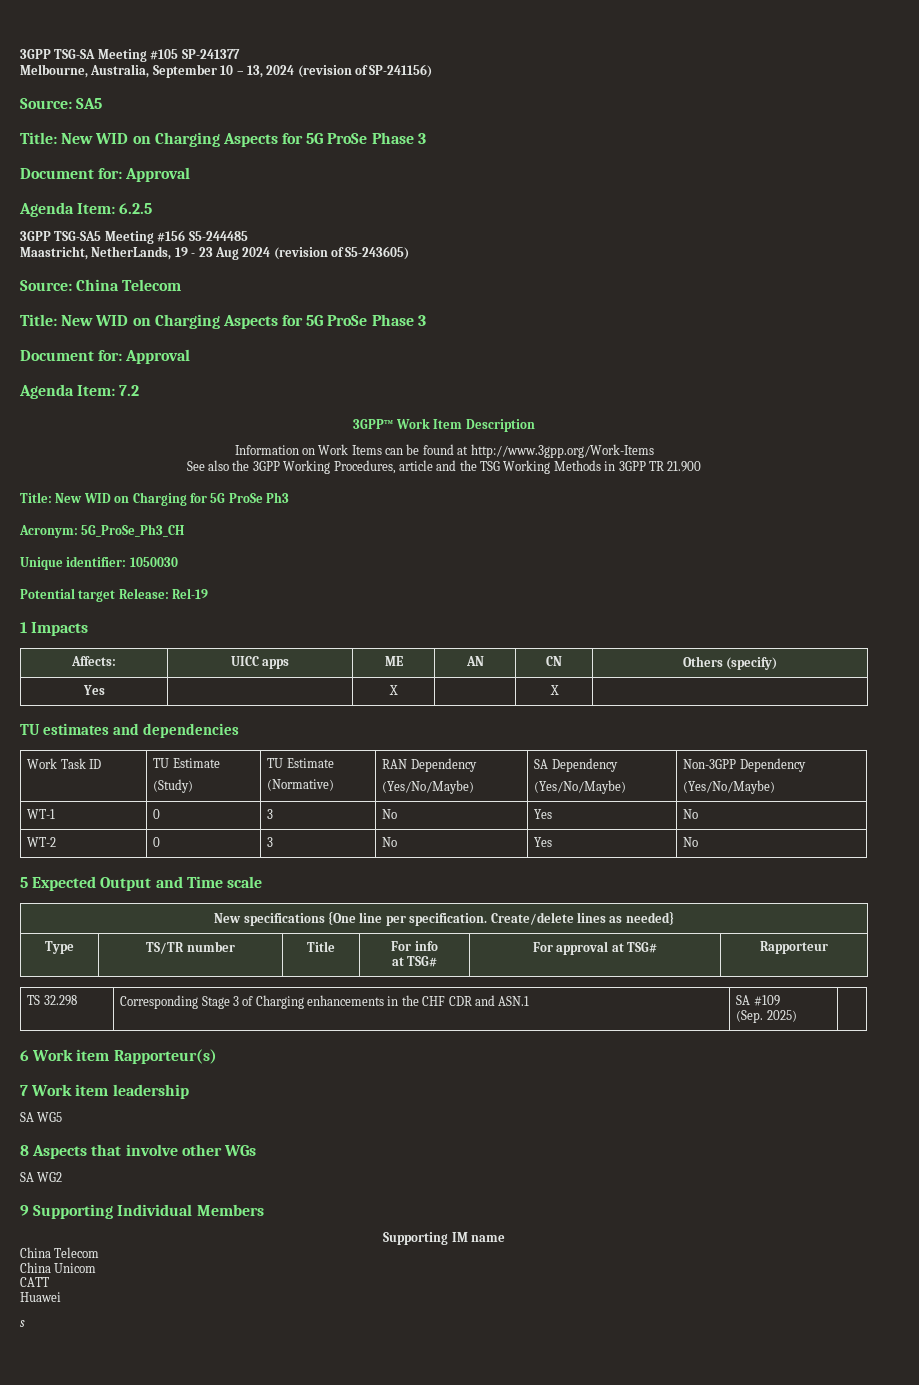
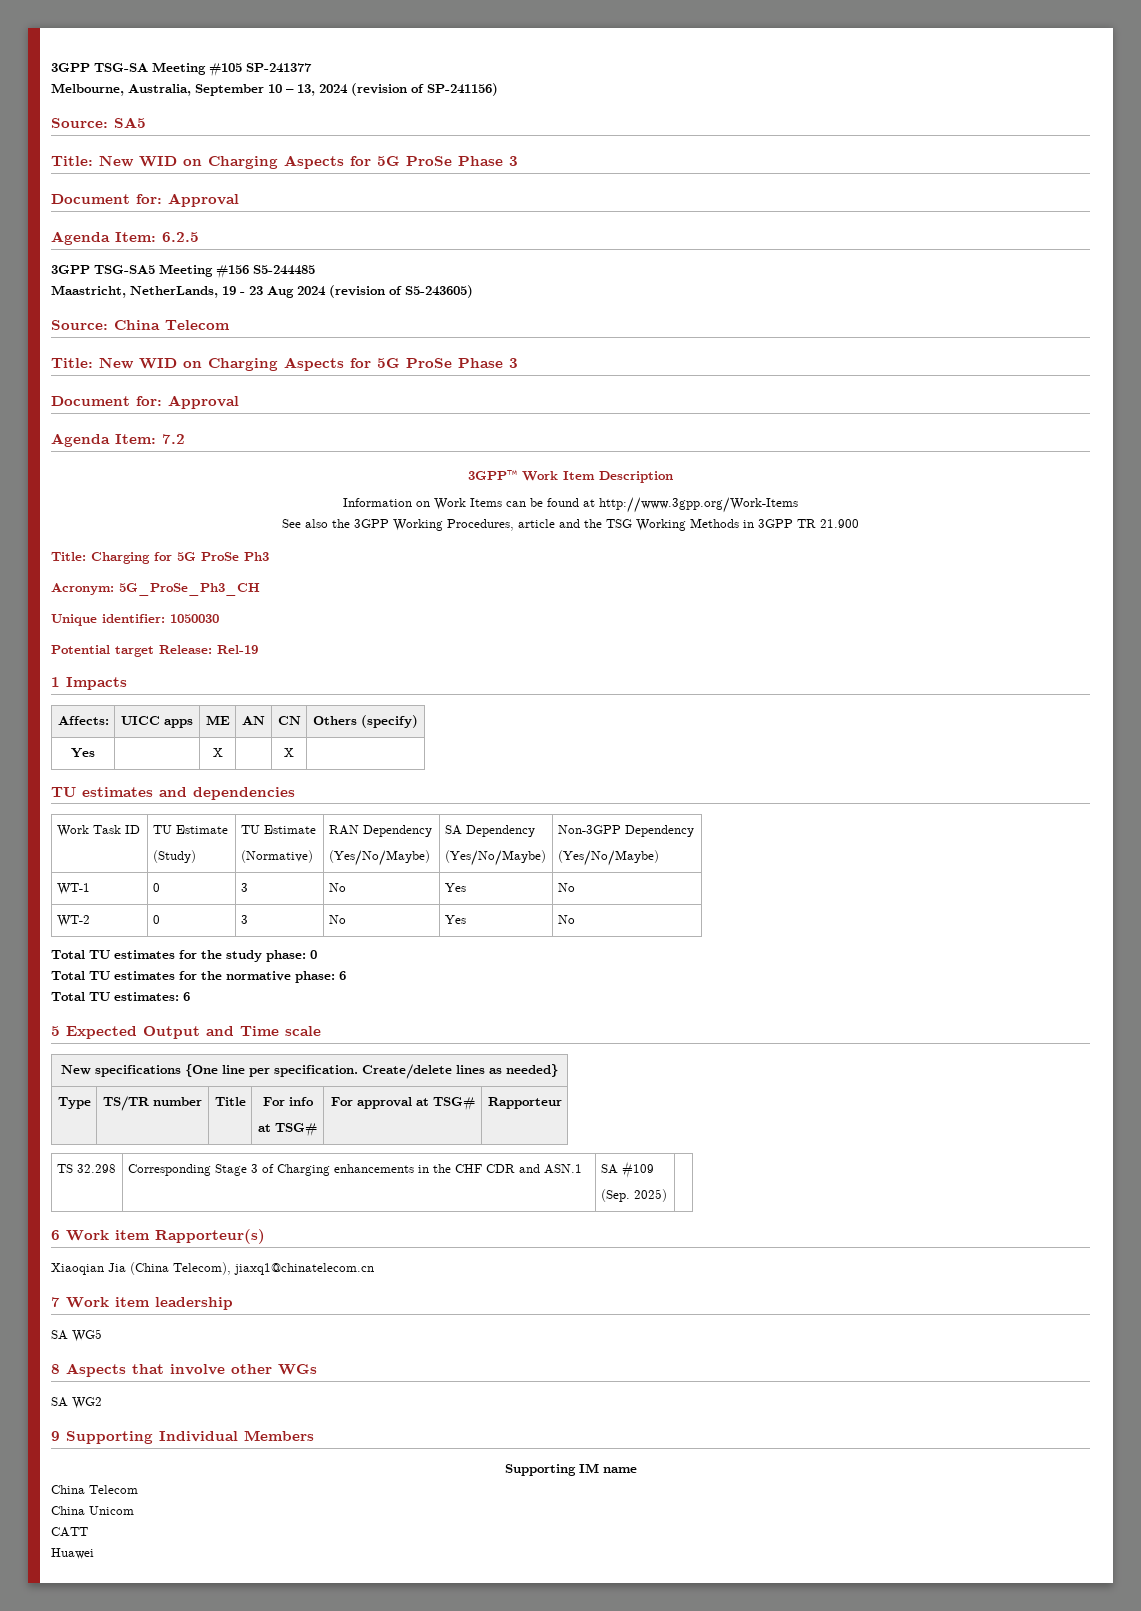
- Title: New WID on Charging for 5G ProSe Ph3
+ Title: Charging for 5G ProSe Ph3
+ Total TU estimates for the study phase: 0
+ Total TU estimates for the normative phase: 6
+ Total TU estimates: 6
+ Xiaoqian Jia (China Telecom), jiaxq1@chinatelecom.cn
- s

